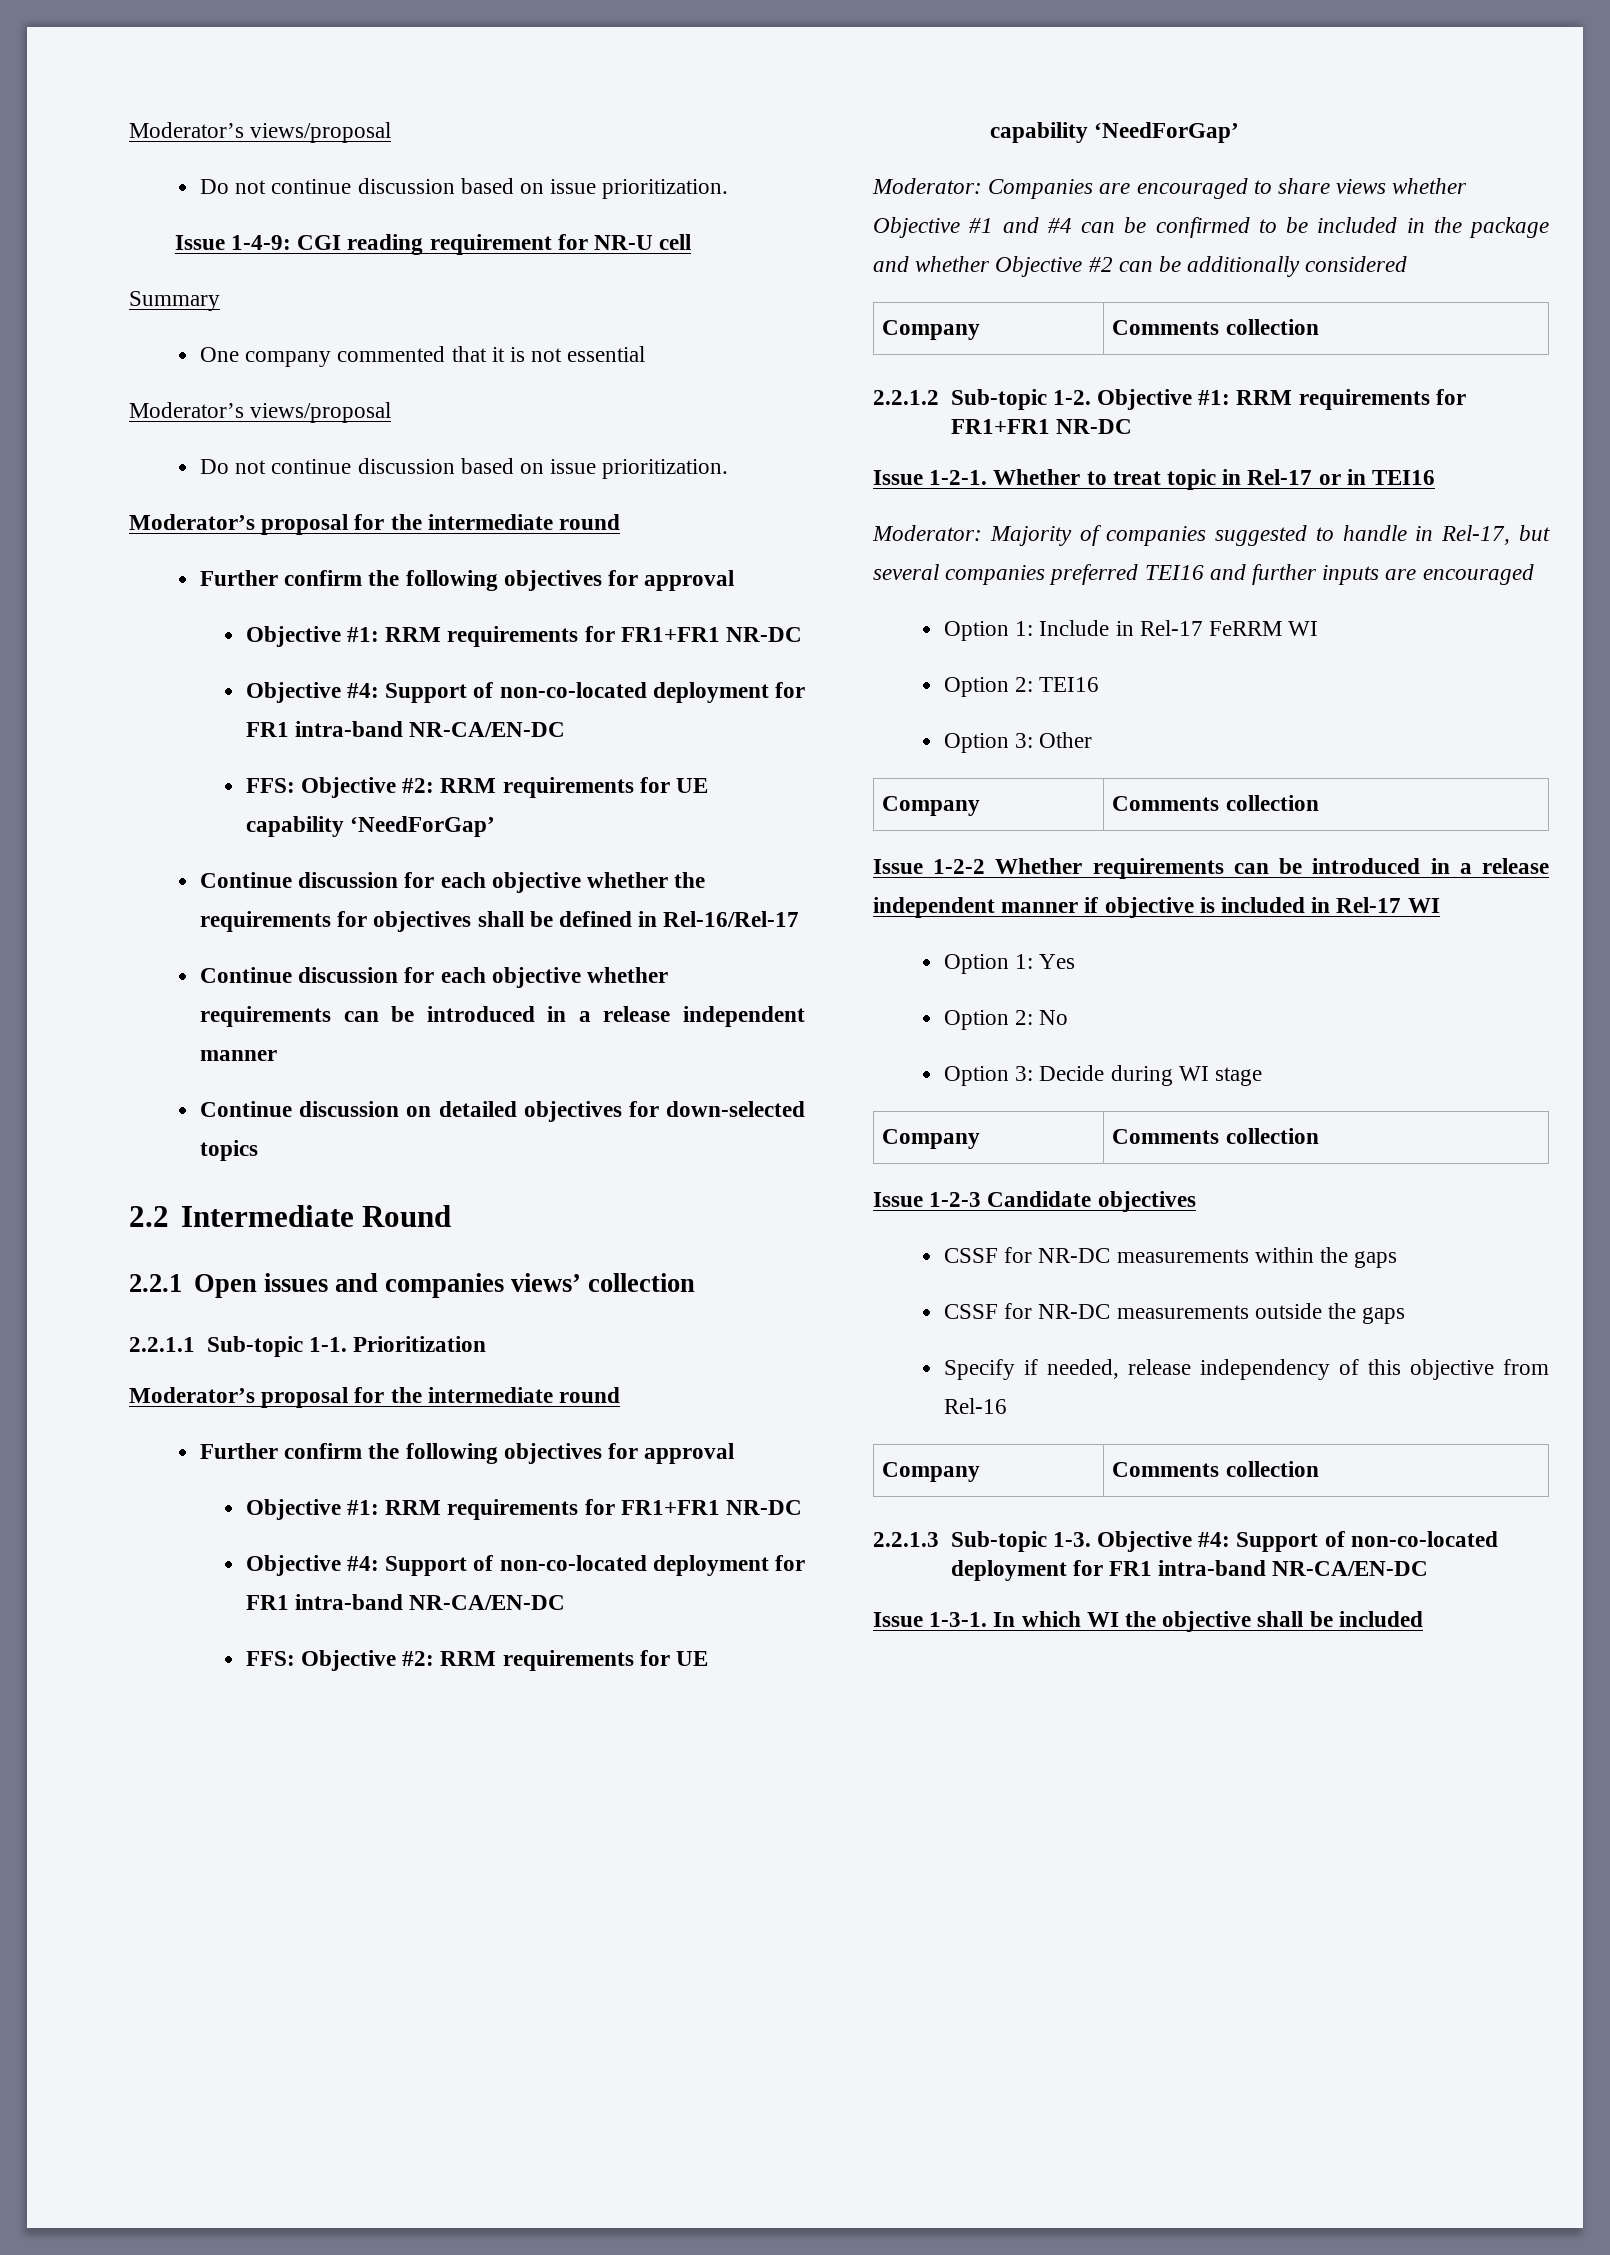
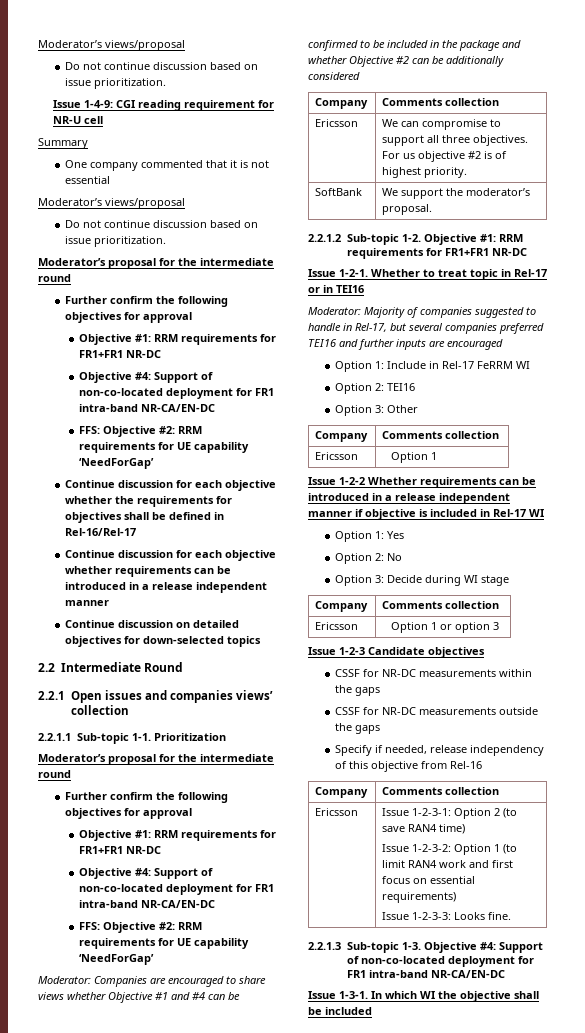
+ Ericsson | We can compromise to support all three objectives. For us objective #2 is of highest priority.
+ SoftBank | We support the moderator’s proposal.
  Option 3: Other
  Company | Comments collection
+ Ericsson | Option 1
+ Ericsson | Option 1 or option 3
+ Ericsson | Issue 1-2-3-1: Option 2 (to save RAN4 time)
+ Issue 1-2-3-2: Option 1 (to limit RAN4 work and first focus on essential requirements)
+ Issue 1-2-3-3: Looks fine.

